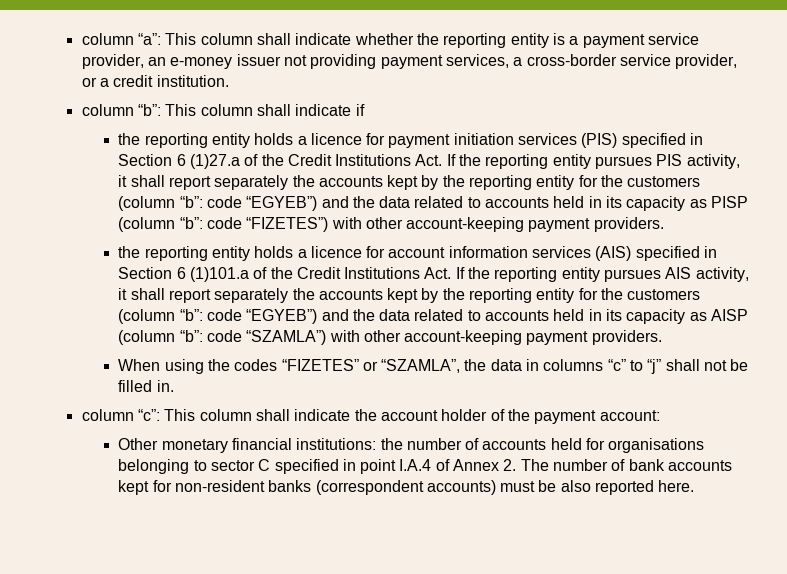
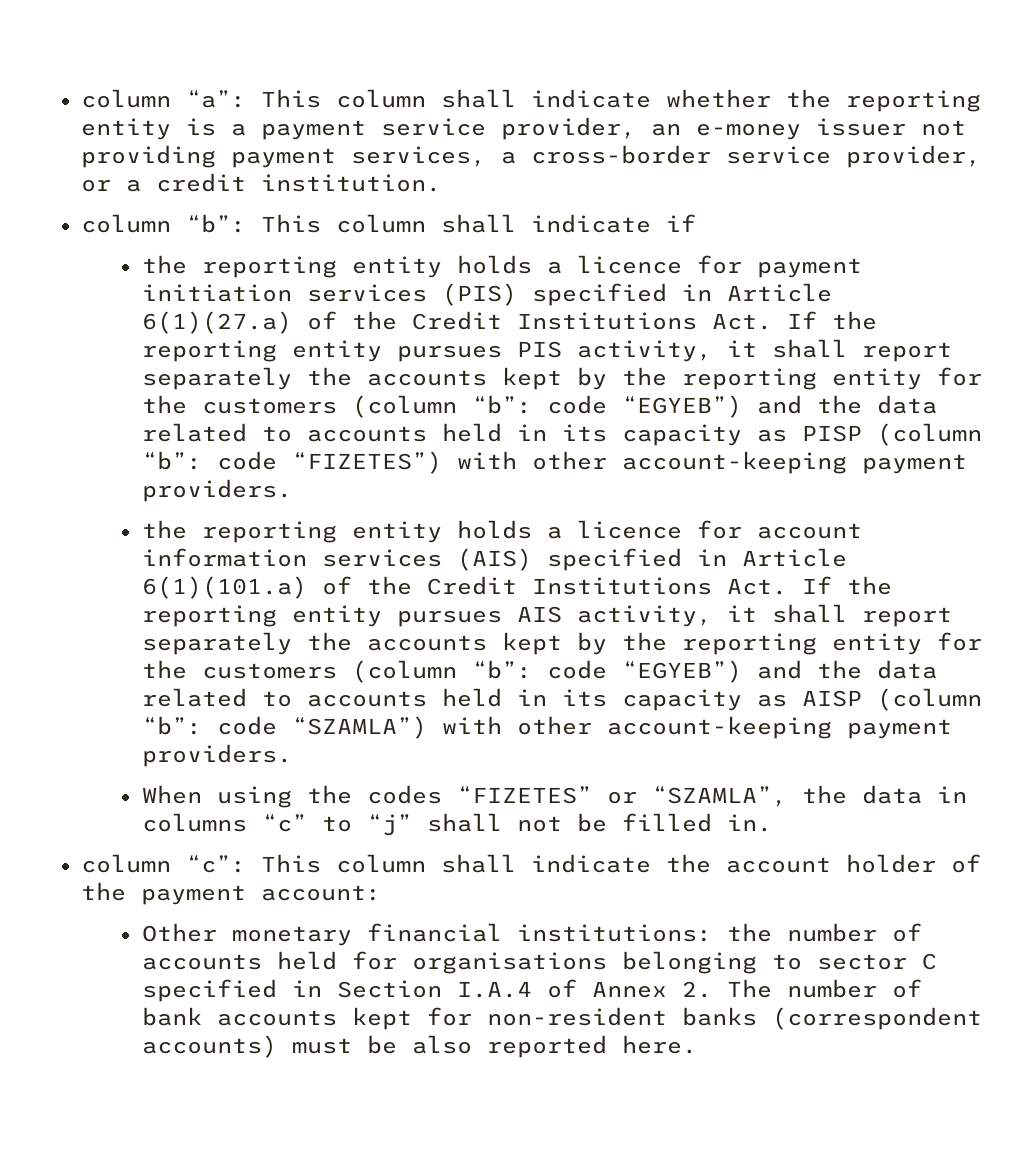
- the reporting entity holds a licence for payment initiation services (PIS) specified in Section 6 (1)27.a of the Credit Institutions Act. If the reporting entity pursues PIS activity, it shall report separately the accounts kept by the reporting entity for the customers (column “b”:
+ the reporting entity holds a licence for payment initiation services (PIS) specified in Article 6(1)(27.a) of the Credit Institutions Act. If the reporting entity pursues PIS activity, it shall report separately the accounts kept by the reporting entity for the customers (column “b”:
- the reporting entity holds a licence for account information services (AIS) specified in Section 6 (1)101.a of the Credit Institutions Act. If the reporting entity pursues AIS activity, it shall report separately the accounts kept by the reporting entity for the customers (column “b”:
+ the reporting entity holds a licence for account information services (AIS) specified in Article 6(1)(101.a) of the Credit Institutions Act. If the reporting entity pursues AIS activity, it shall report separately the accounts kept by the reporting entity for the customers (column “b”:
- Other monetary financial institutions: the number of accounts held for organisations belonging to sector C specified in point I.A.4 of Annex 2. The number of bank accounts kept for non-resident banks (correspondent accounts) must be also reported here.
+ Other monetary financial institutions: the number of accounts held for organisations belonging to sector C specified in Section I.A.4 of Annex 2. The number of bank accounts kept for non-resident banks (correspondent accounts) must be also reported here.

